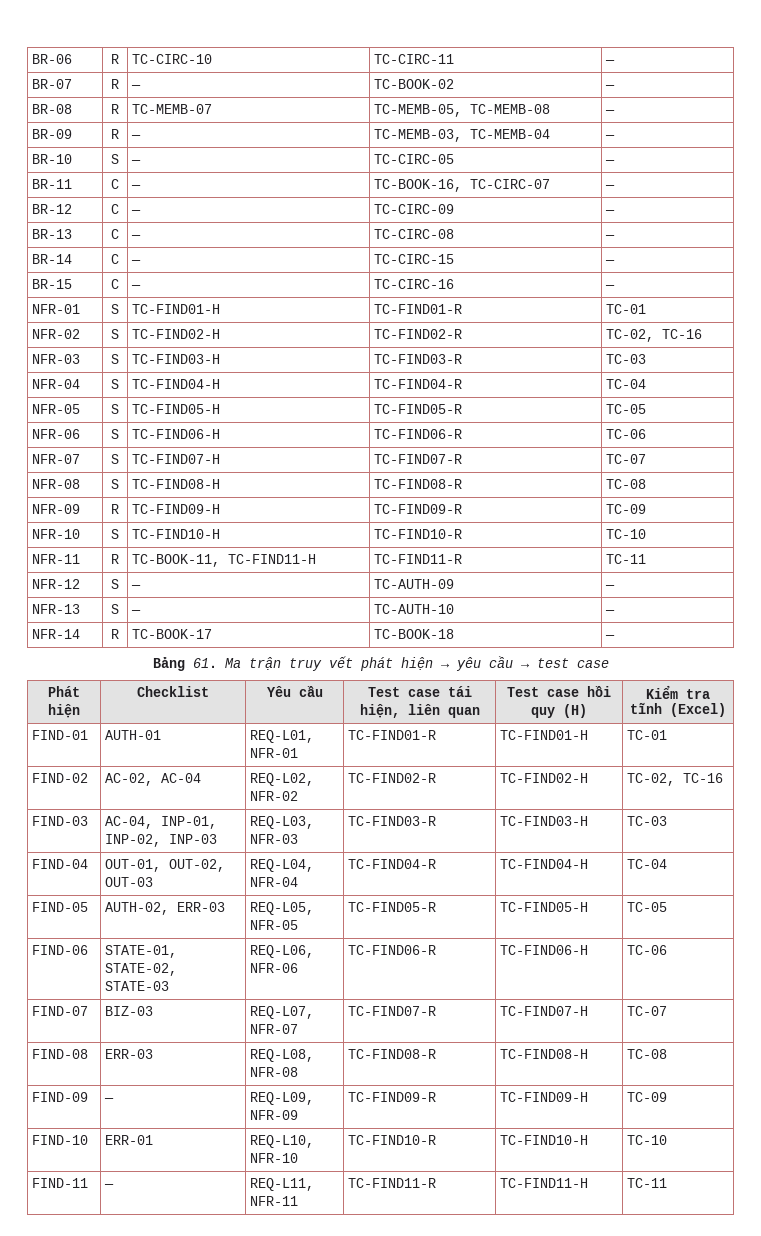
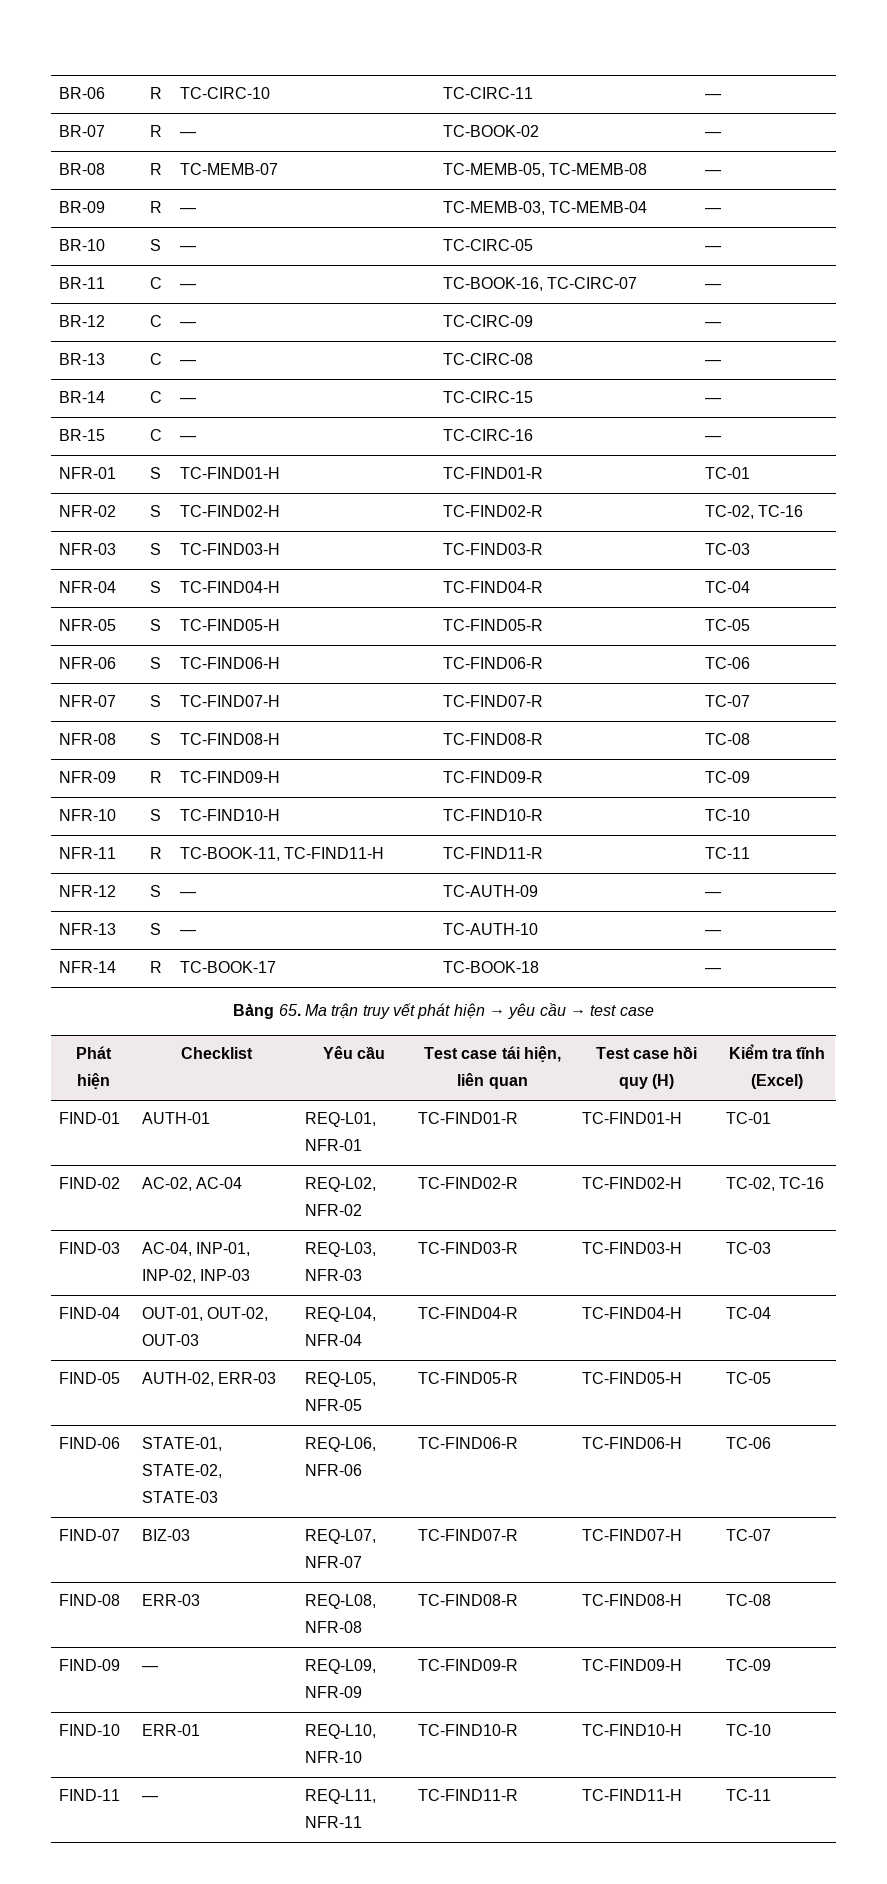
- Bảng 61. Ma trận truy vết phát hiện → yêu cầu → test case
+ Bảng 65. Ma trận truy vết phát hiện → yêu cầu → test case

